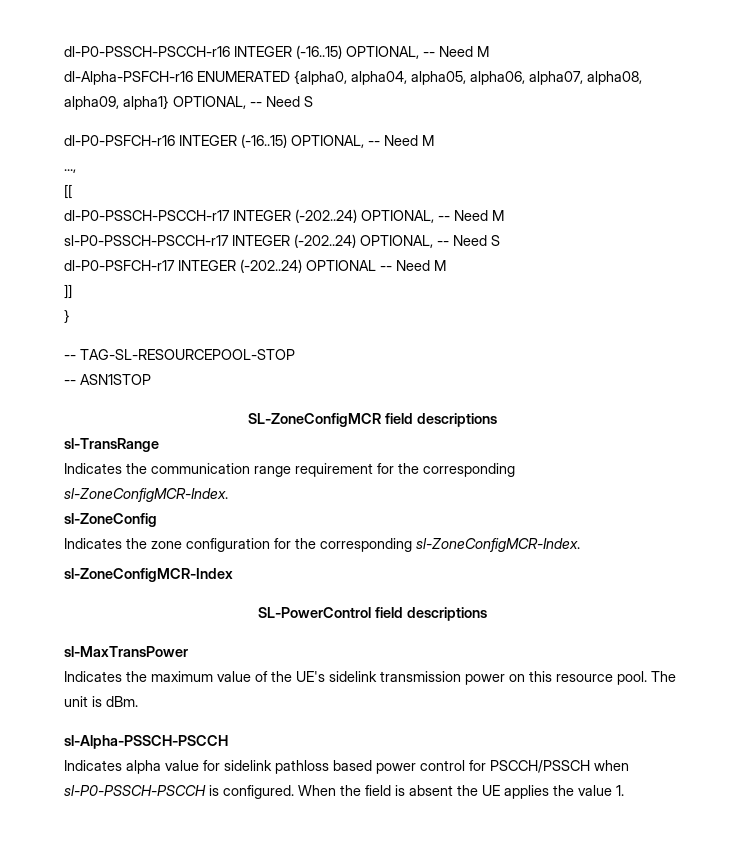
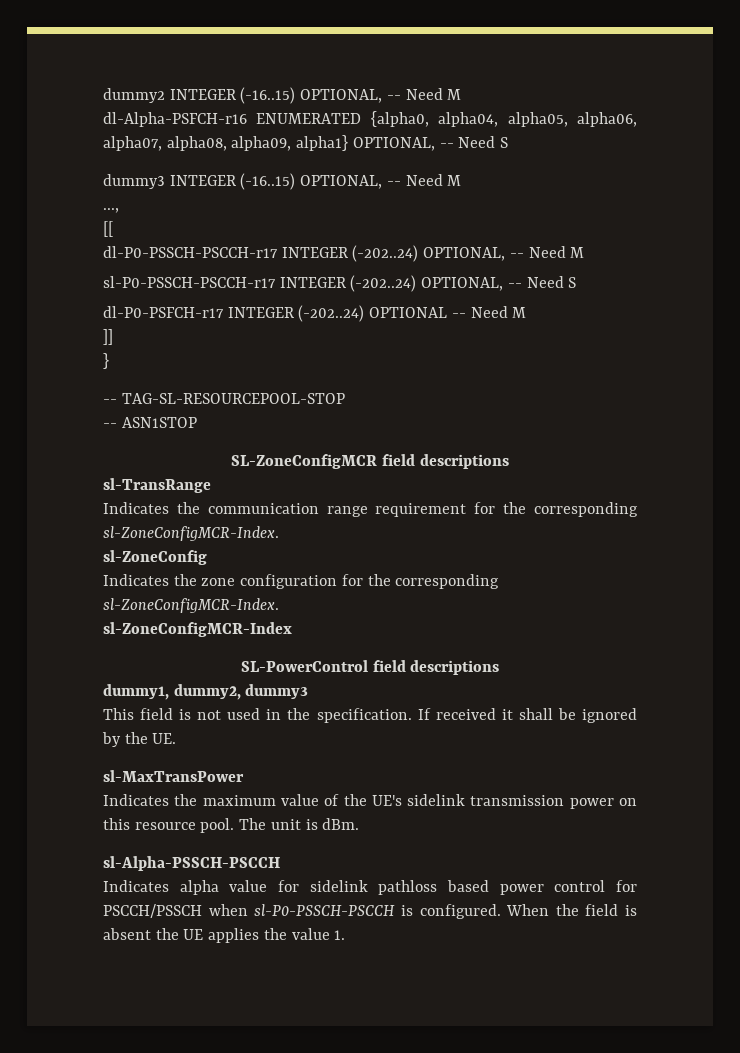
- dl-P0-PSSCH-PSCCH-r16 INTEGER (-16..15) OPTIONAL, -- Need M
+ dummy2 INTEGER (-16..15) OPTIONAL, -- Need M
- dl-P0-PSFCH-r16 INTEGER (-16..15) OPTIONAL, -- Need M
+ dummy3 INTEGER (-16..15) OPTIONAL, -- Need M
+ dummy1, dummy2, dummy3
+ This field is not used in the specification. If received it shall be ignored by the UE.

